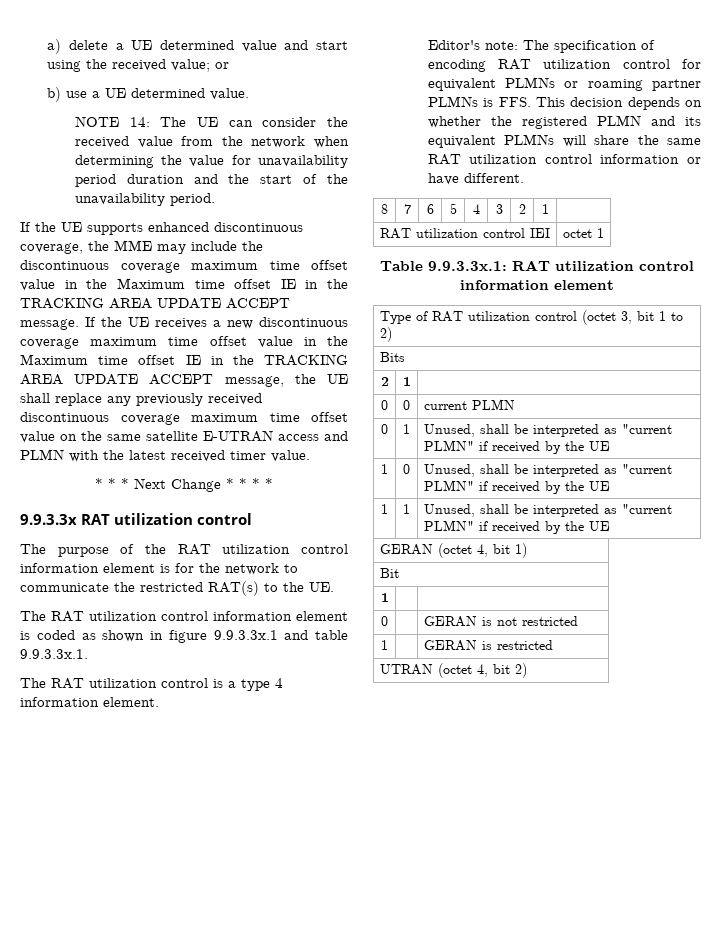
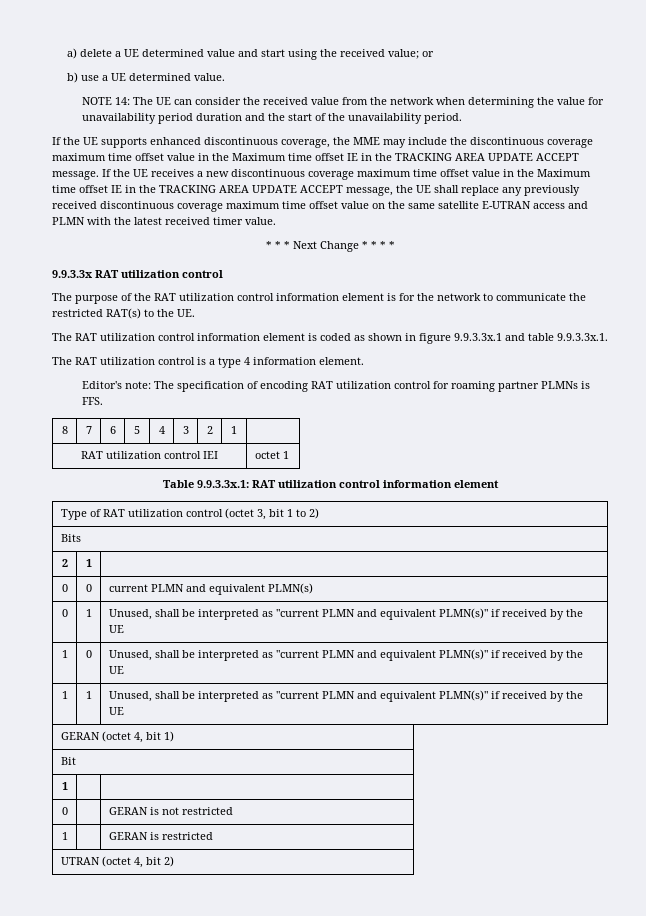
- Editor's note: The specification of encoding RAT utilization control for equivalent PLMNs or roaming partner PLMNs is FFS. This decision depends on whether the registered PLMN and its equivalent PLMNs will share the same RAT utilization control information or have different.
+ Editor's note: The specification of encoding RAT utilization control for roaming partner PLMNs is FFS.
- 0 | 0 | current PLMN
+ 0 | 0 | current PLMN and equivalent PLMN(s)
- 0 | 1 | Unused, shall be interpreted as "current PLMN" if received by the UE
+ 0 | 1 | Unused, shall be interpreted as "current PLMN and equivalent PLMN(s)" if received by the UE
- 1 | 0 | Unused, shall be interpreted as "current PLMN" if received by the UE
+ 1 | 0 | Unused, shall be interpreted as "current PLMN and equivalent PLMN(s)" if received by the UE
- 1 | 1 | Unused, shall be interpreted as "current PLMN" if received by the UE
+ 1 | 1 | Unused, shall be interpreted as "current PLMN and equivalent PLMN(s)" if received by the UE

